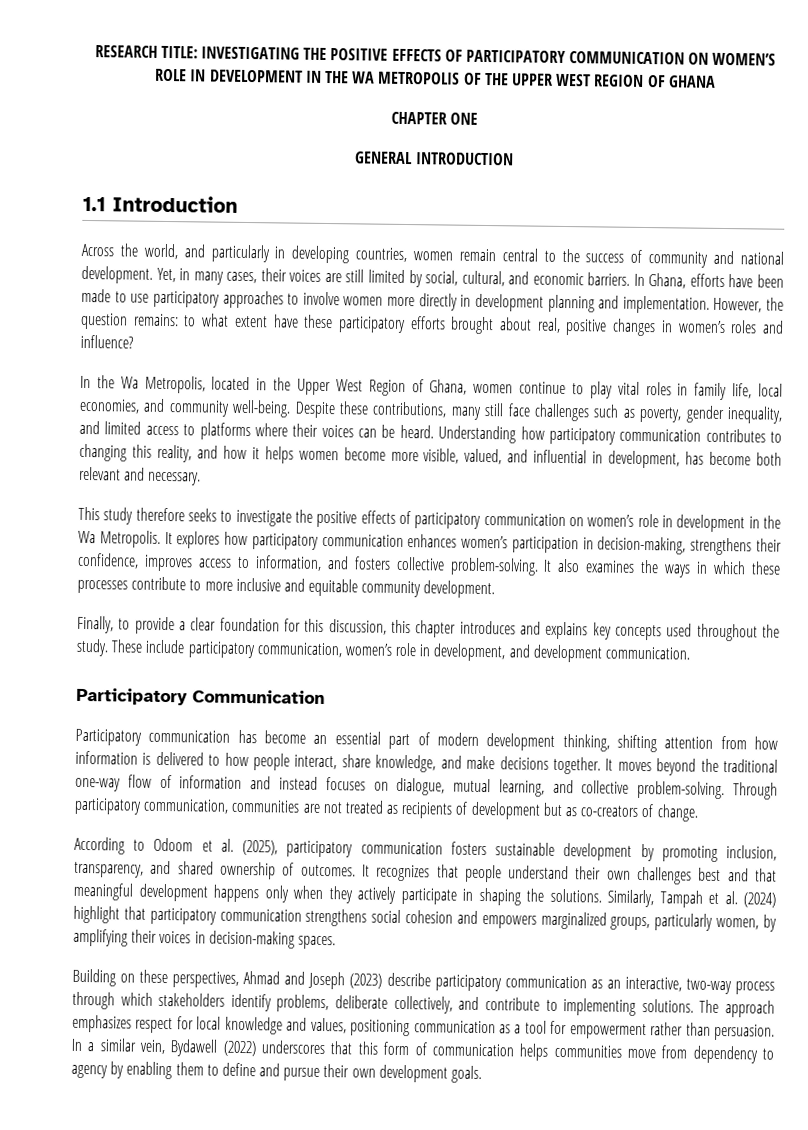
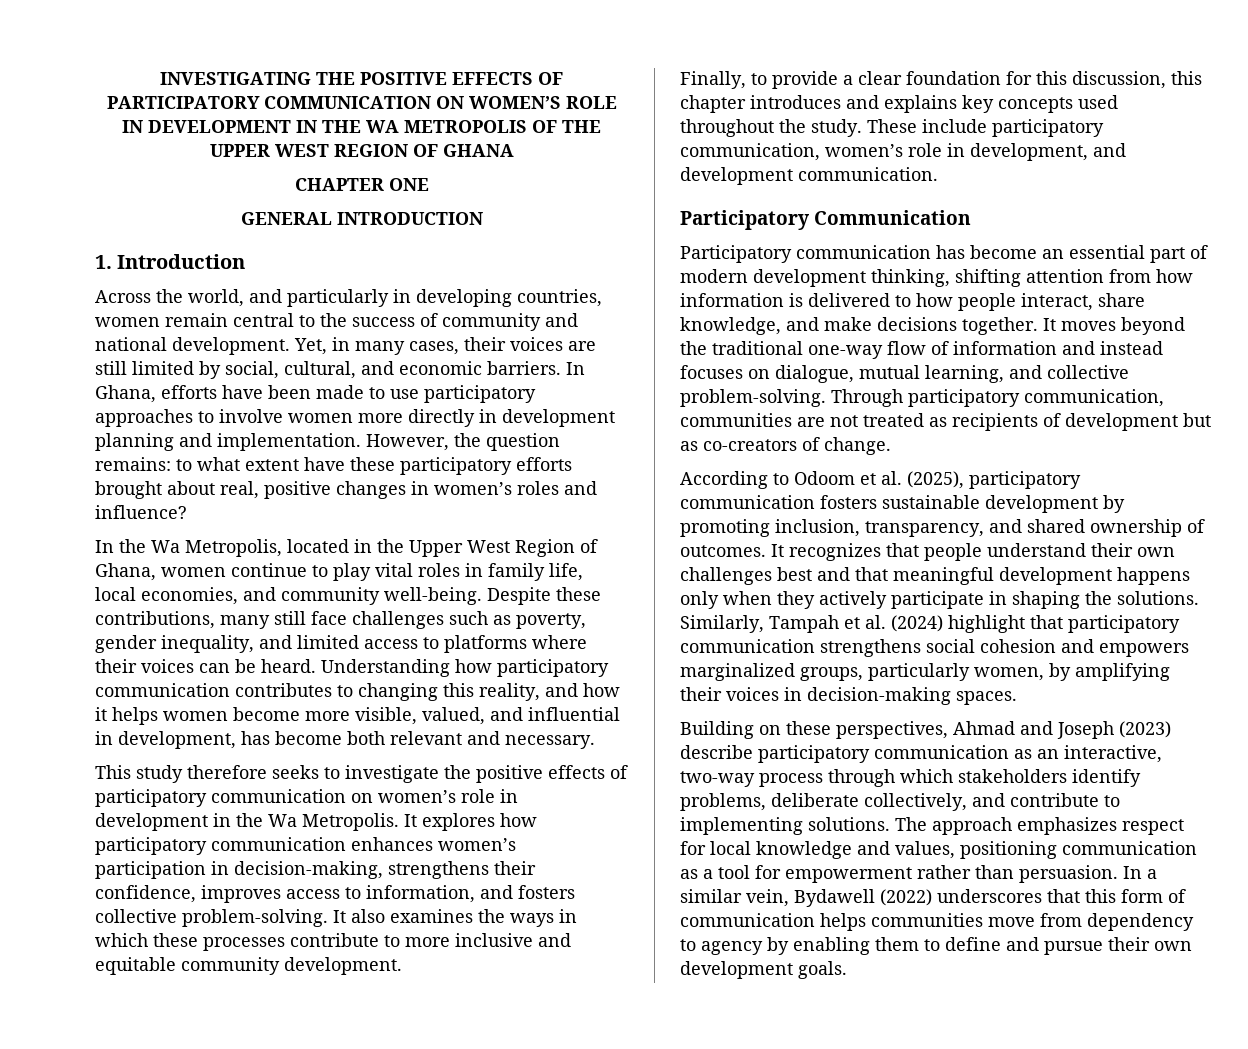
- RESEARCH TITLE: INVESTIGATING THE POSITIVE EFFECTS OF PARTICIPATORY COMMUNICATION ON WOMEN’S ROLE IN DEVELOPMENT IN THE WA METROPOLIS OF THE UPPER WEST REGION OF GHANA
+ INVESTIGATING THE POSITIVE EFFECTS OF PARTICIPATORY COMMUNICATION ON WOMEN’S ROLE IN DEVELOPMENT IN THE WA METROPOLIS OF THE UPPER WEST REGION OF GHANA
- 1.1 Introduction
+ 1. Introduction

